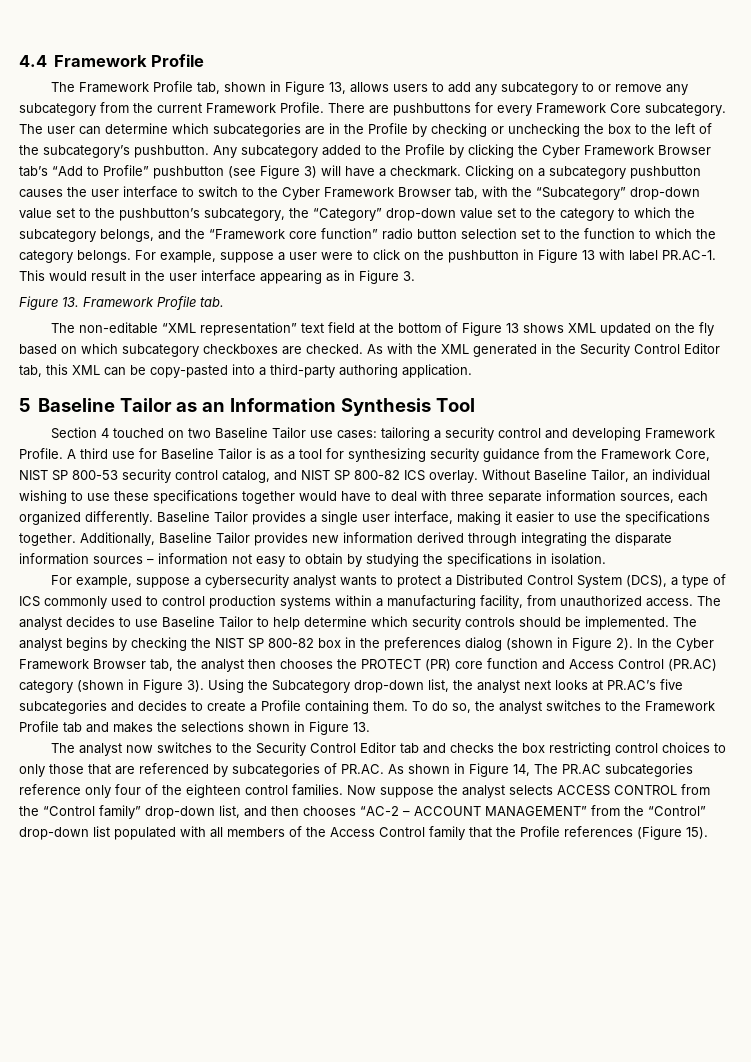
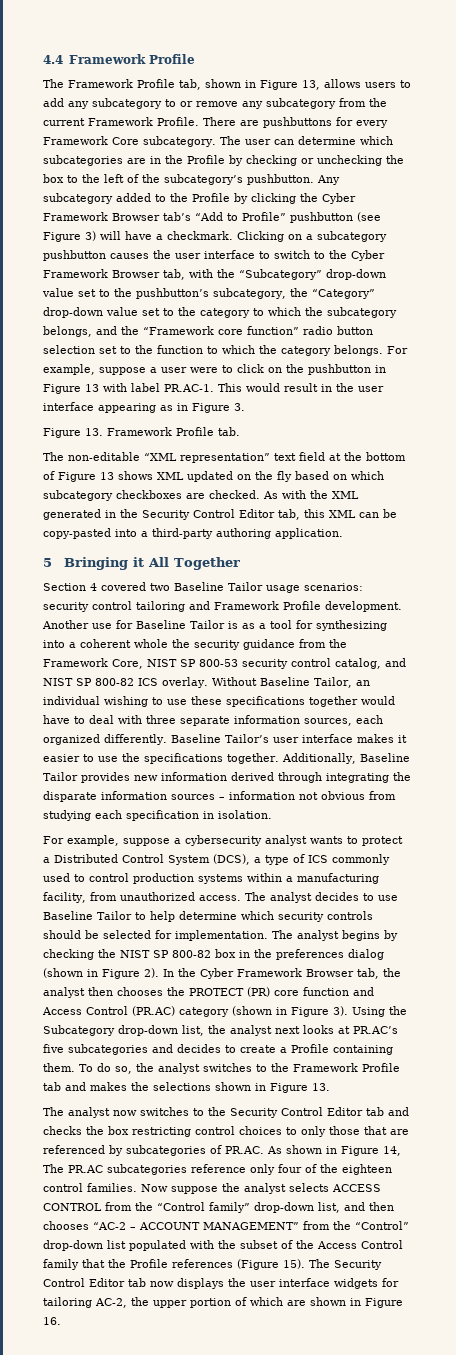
- 5 Baseline Tailor as an Information Synthesis Tool
+ 5 Bringing it All Together
- Section 4 touched on two Baseline Tailor use cases: tailoring a security control and developing Framework Profile. A third use for Baseline Tailor is as a tool for synthesizing security guidance from the Framework Core, NIST SP 800-53 security control catalog, and NIST SP 800-82 ICS overlay.
+ Section 4 covered two Baseline Tailor usage scenarios: security control tailoring and Framework Profile development. Another use for Baseline Tailor is as a tool for synthesizing into a coherent whole the security guidance from the Framework Core, NIST SP 800-53 security control catalog, and NIST SP 800-82 ICS overlay.
- Baseline Tailor provides a single user interface, making it easier to use the specifications together.
+ Baseline Tailor’s user interface makes it easier to use the specifications together.
- Additionally, Baseline Tailor provides new information derived through integrating the disparate information sources – information not easy to obtain by studying the specifications in isolation.
+ Additionally, Baseline Tailor provides new information derived through integrating the disparate information sources – information not obvious from studying each specification in isolation.
- The analyst decides to use Baseline Tailor to help determine which security controls should be implemented.
+ The analyst decides to use Baseline Tailor to help determine which security controls should be selected for implementation.
- Now suppose the analyst selects ACCESS CONTROL from the “Control family” drop-down list, and then chooses “AC-2 – ACCOUNT MANAGEMENT” from the “Control” drop-down list populated with all members of the Access Control family that the Profile references (Figure 15).
+ Now suppose the analyst selects ACCESS CONTROL from the “Control family” drop-down list, and then chooses “AC-2 – ACCOUNT MANAGEMENT” from the “Control” drop-down list populated with the subset of the Access Control family that the Profile references (Figure 15).
+ The Security Control Editor tab now displays the user interface widgets for tailoring AC-2, the upper portion of which are shown in Figure 16.

